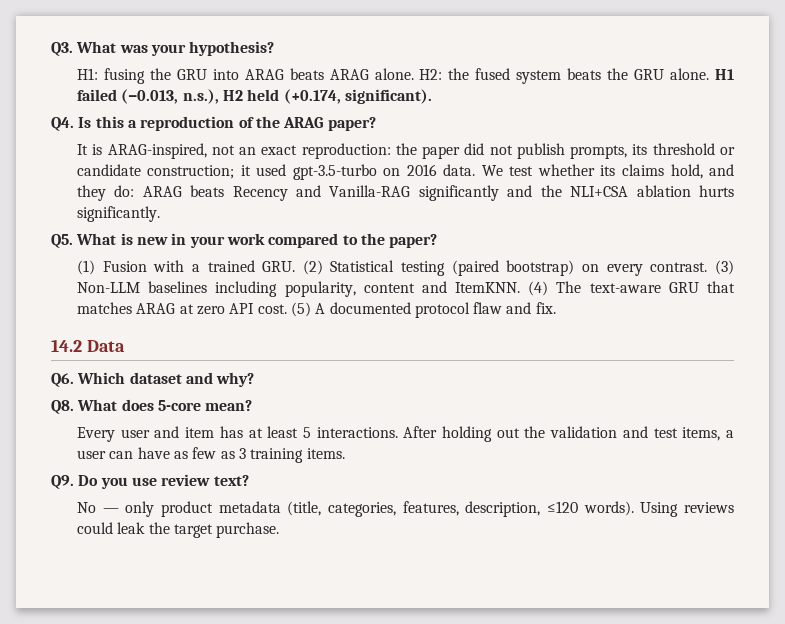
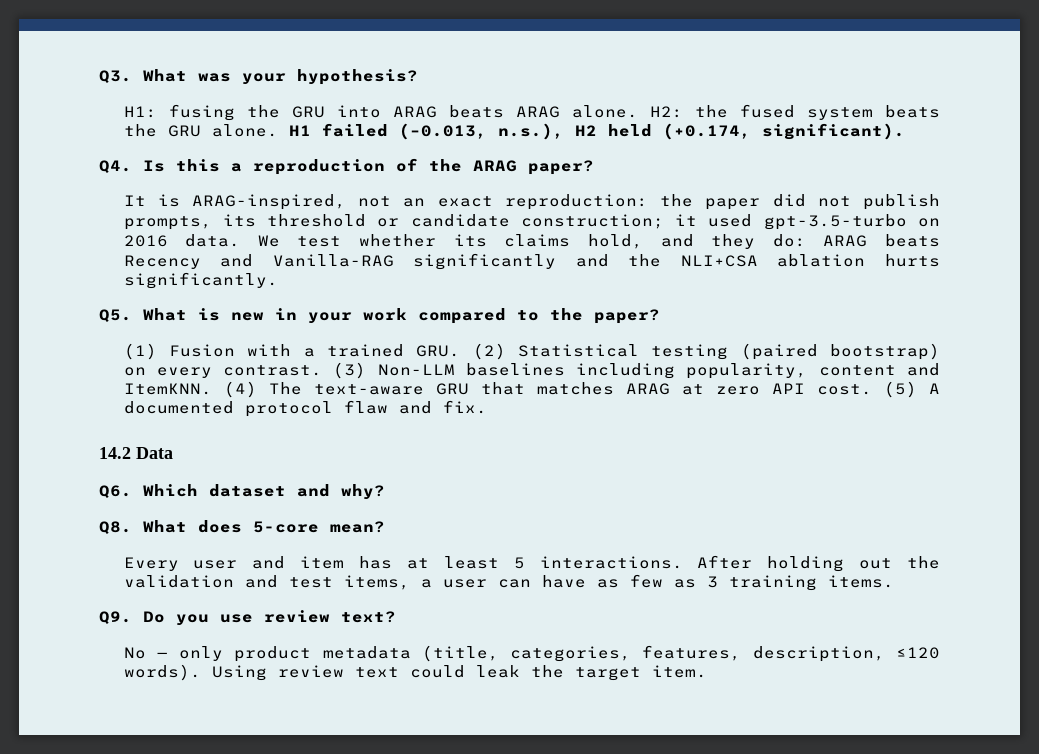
- Using reviews could leak the target purchase.
+ Using review text could leak the target item.

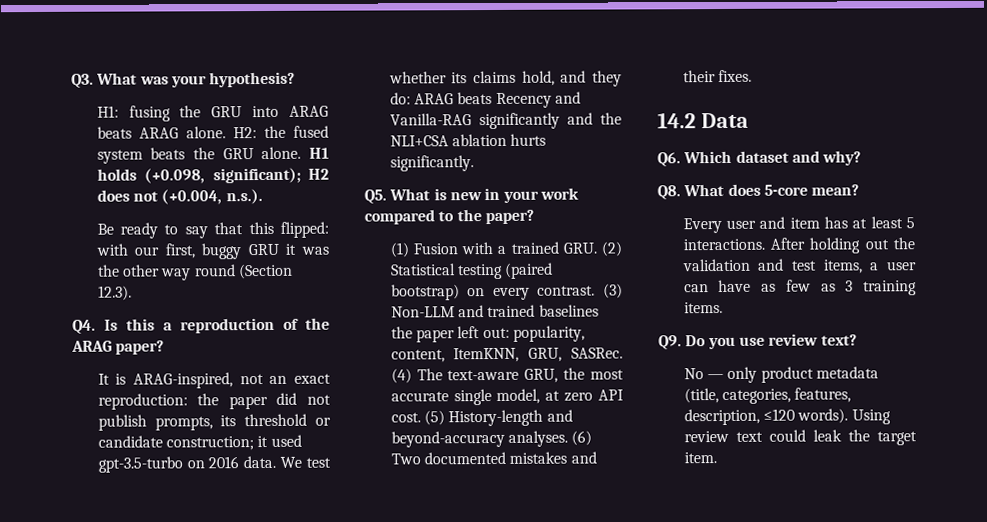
- H1 failed (−0.013, n.s.), H2 held (+0.174, significant).
+ H1 holds (+0.098, significant); H2 does not (+0.004, n.s.).
+ Be ready to say that this flipped: with our first, buggy GRU it was the other way round (Section 12.3).
- (3) Non-LLM baselines including popularity, content and ItemKNN. (4) The text-aware GRU that matches ARAG at zero API cost.
+ (3) Non-LLM and trained baselines the paper left out: popularity, content, ItemKNN, GRU, SASRec. (4) The text-aware GRU, the most accurate single model, at zero API cost.
- (5) A documented protocol flaw and fix.
+ (5) History-length and beyond-accuracy analyses. (6) Two documented mistakes and their fixes.

